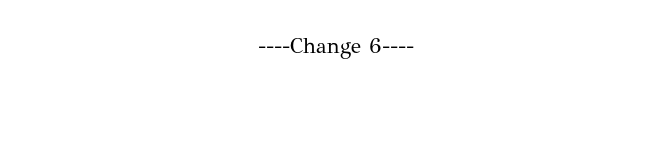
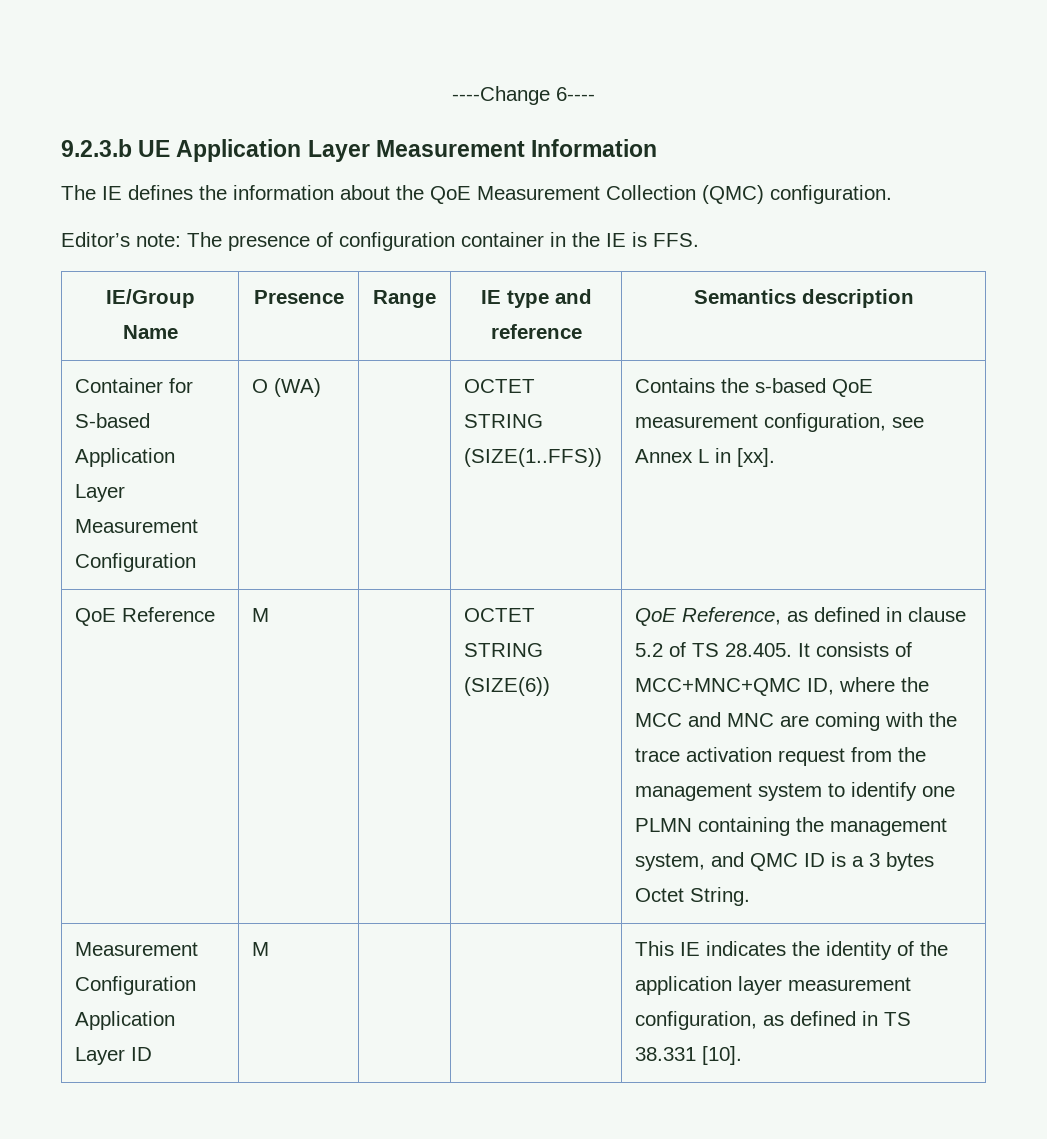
+ 9.2.3.b UE Application Layer Measurement Information
+ The IE defines the information about the QoE Measurement Collection (QMC) configuration.
+ Editor’s note: The presence of configuration container in the IE is FFS.
+ IE/Group Name | Presence | Range | IE type and reference | Semantics description
+ Container for S-based Application Layer Measurement Configuration | O (WA) | | OCTET STRING (SIZE(1..FFS)) | Contains the s-based QoE measurement configuration, see Annex L in [xx].
+ QoE Reference | M | | OCTET STRING (SIZE(6)) | QoE Reference, as defined in clause 5.2 of TS 28.405. It consists of MCC+MNC+QMC ID, where the MCC and MNC are coming with the trace activation request from the management system to identify one PLMN containing the management system, and QMC ID is a 3 bytes Octet String.
+ Measurement Configuration Application Layer ID | M | | | This IE indicates the identity of the application layer measurement configuration, as defined in TS 38.331 [10].

